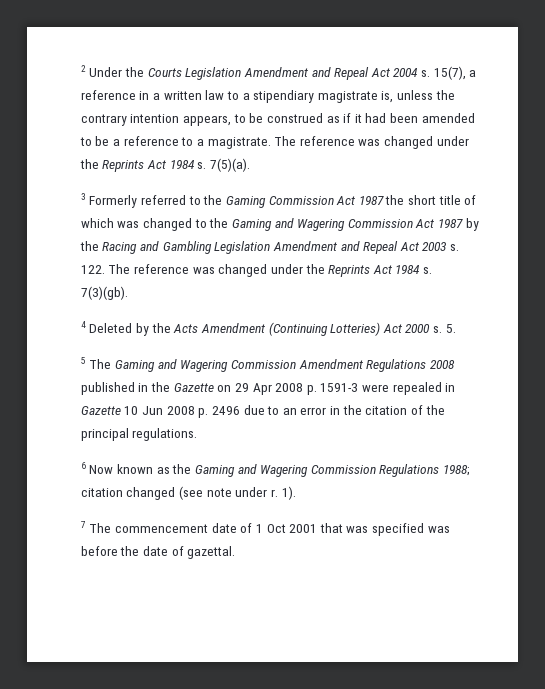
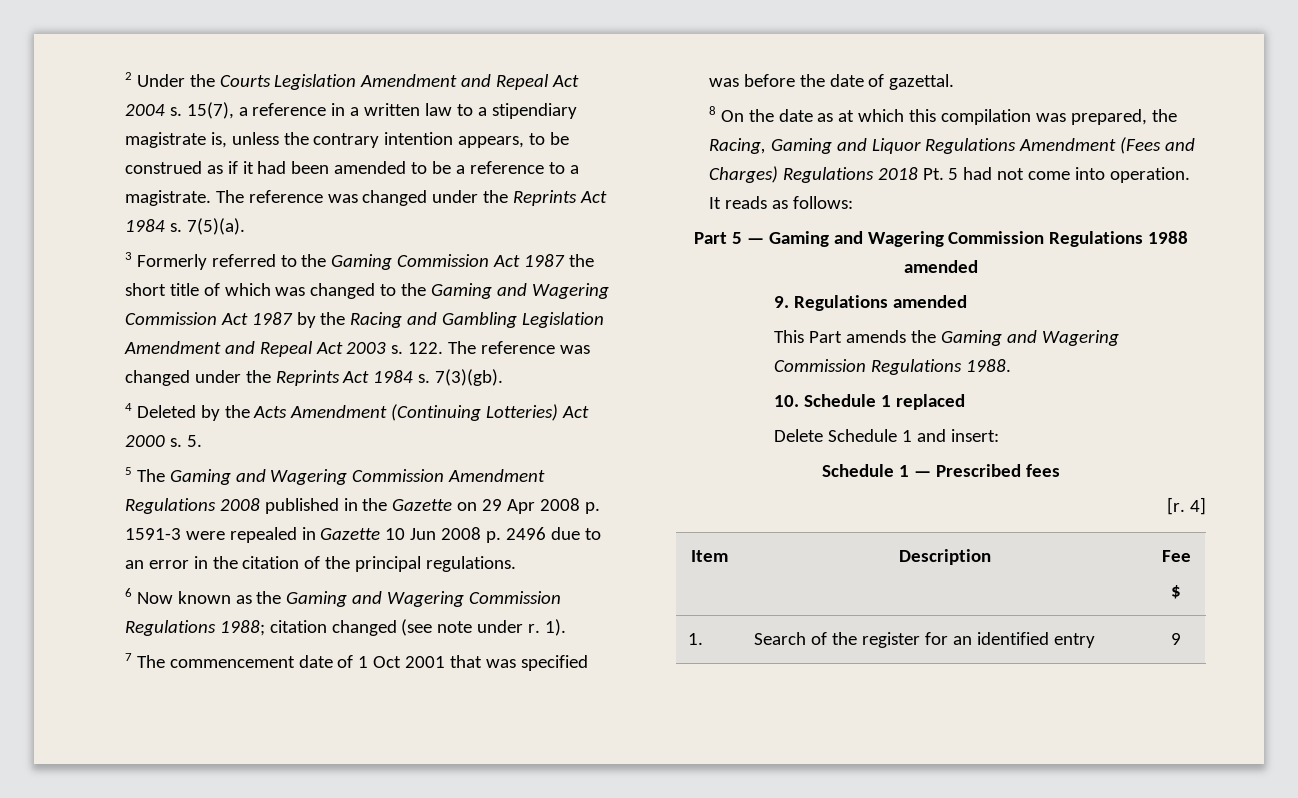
+ 8 On the date as at which this compilation was prepared, the Racing, Gaming and Liquor Regulations Amendment (Fees and Charges) Regulations 2018 Pt. 5 had not come into operation. It reads as follows:
+ Part 5 — Gaming and Wagering Commission Regulations 1988 amended
+ 9. Regulations amended
+ This Part amends the Gaming and Wagering Commission Regulations 1988.
+ 10. Schedule 1 replaced
+ Delete Schedule 1 and insert:
+ Schedule 1 — Prescribed fees
+ [r. 4]
+ Item | Description | Fee
+ $
+ 1. | Search of the register for an identified entry | 9

